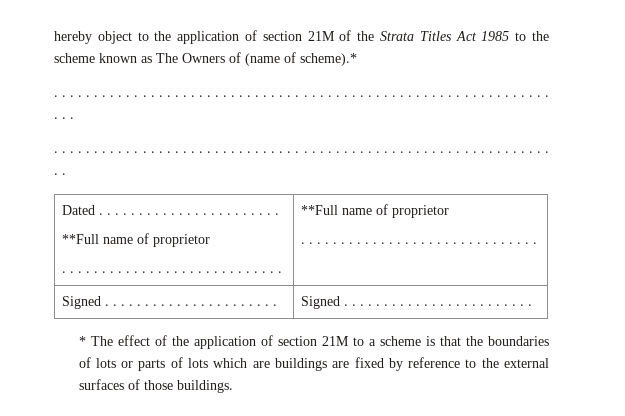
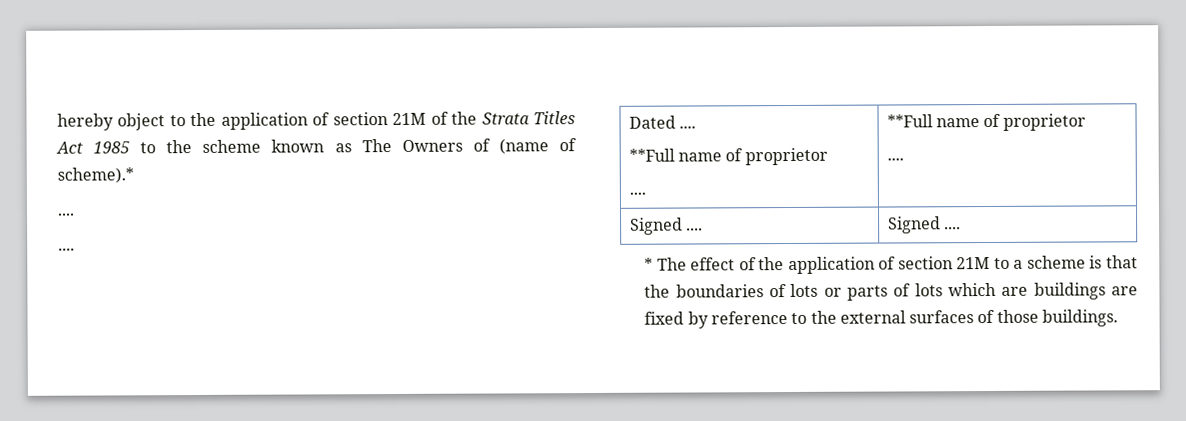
  hereby object to the application of section 21M of the Strata Titles Act 1985 to the scheme known as The Owners of (name of scheme).*
- . . . . . . . . . . . . . . . . . . . . . . . . . . . . . . . . . . . . . . . . . . . . . . . . . . . . . . . . . . . . . . . . .
- . . . . . . . . . . . . . . . . . . . . . . . . . . . . . . . . . . . . . . . . . . . . . . . . . . . . . . . . . . . . . . . .
- Dated . . . . . . . . . . . . . . . . . . . . . . .
+ ....
+ ....
+ Dated ....
  **Full name of proprietor
- . . . . . . . . . . . . . . . . . . . . . . . . . . . . | **Full name of proprietor
- . . . . . . . . . . . . . . . . . . . . . . . . . . . . . .
- Signed . . . . . . . . . . . . . . . . . . . . . . | Signed . . . . . . . . . . . . . . . . . . . . . . . .
+ .... | **Full name of proprietor
+ ....
+ Signed .... | Signed ....

